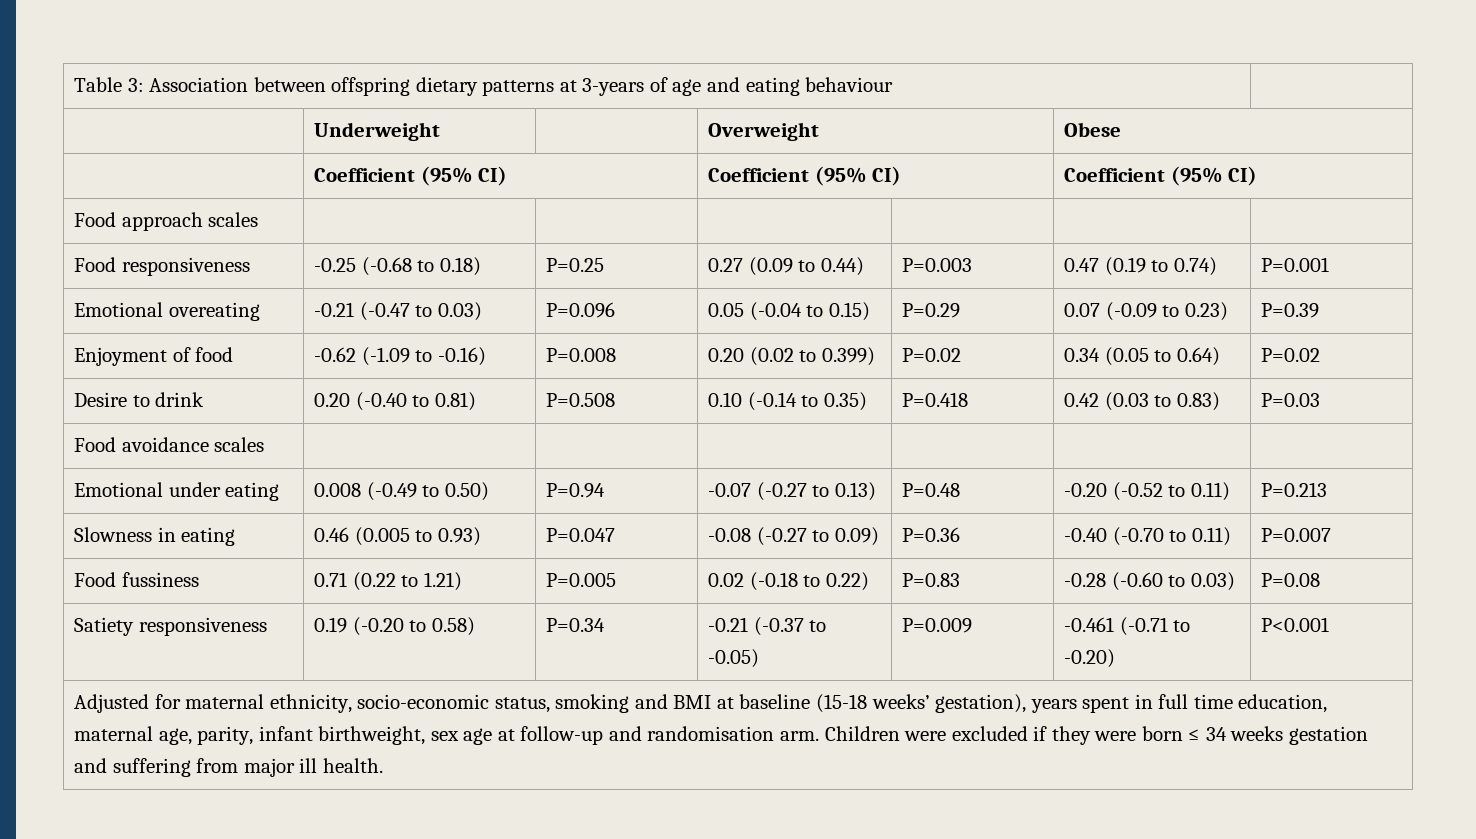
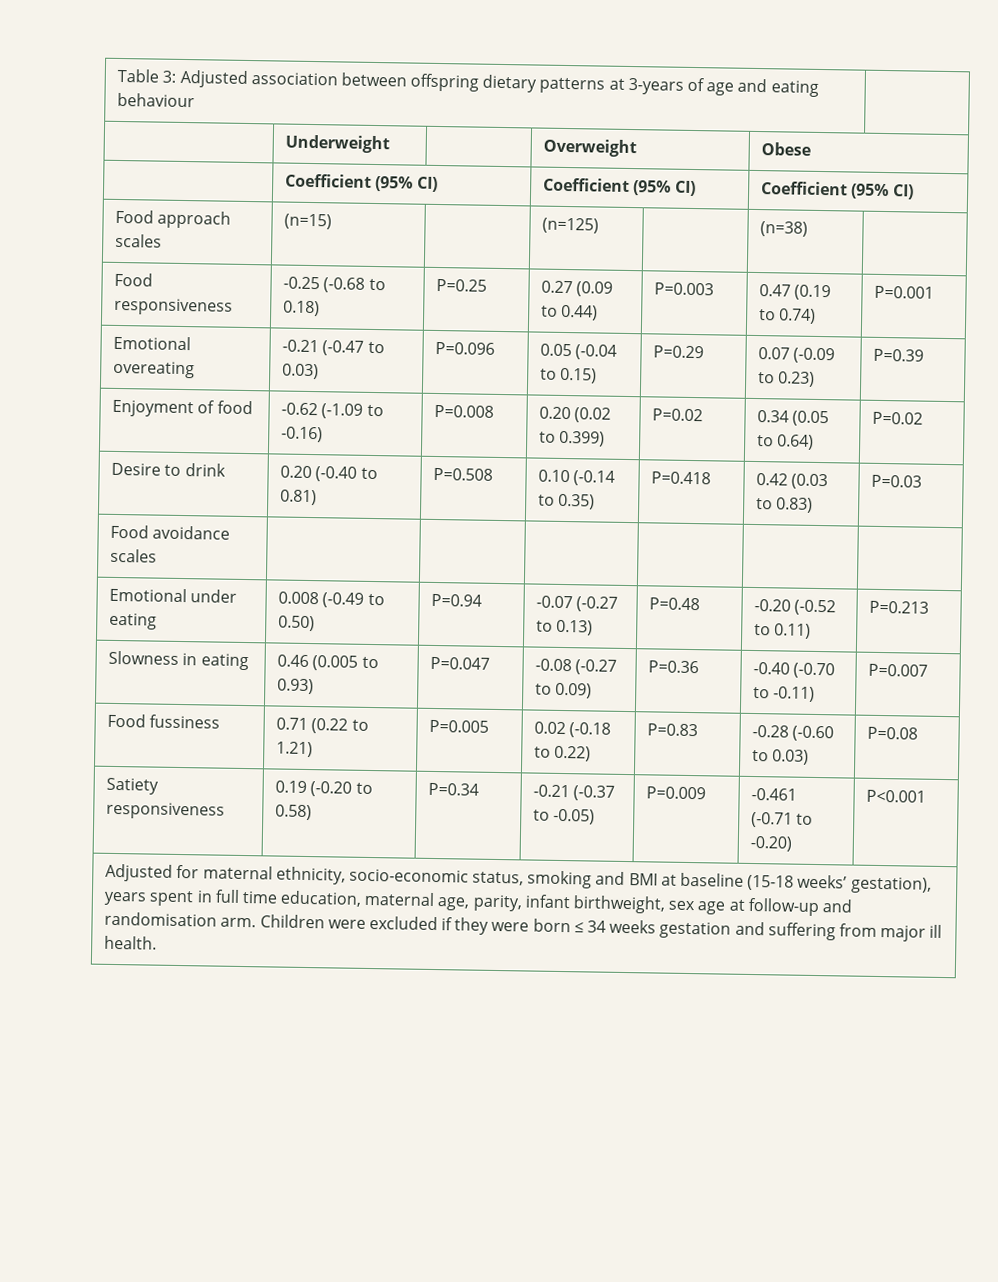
- Table 3: Association between offspring dietary patterns at 3-years of age and eating behaviour |
+ Table 3: Adjusted association between offspring dietary patterns at 3-years of age and eating behaviour |
- Food approach scales | | | | | |
+ Food approach scales | (n=15) | | (n=125) | | (n=38) |
- Slowness in eating | 0.46 (0.005 to 0.93) | P=0.047 | -0.08 (-0.27 to 0.09) | P=0.36 | -0.40 (-0.70 to 0.11) | P=0.007
+ Slowness in eating | 0.46 (0.005 to 0.93) | P=0.047 | -0.08 (-0.27 to 0.09) | P=0.36 | -0.40 (-0.70 to -0.11) | P=0.007

